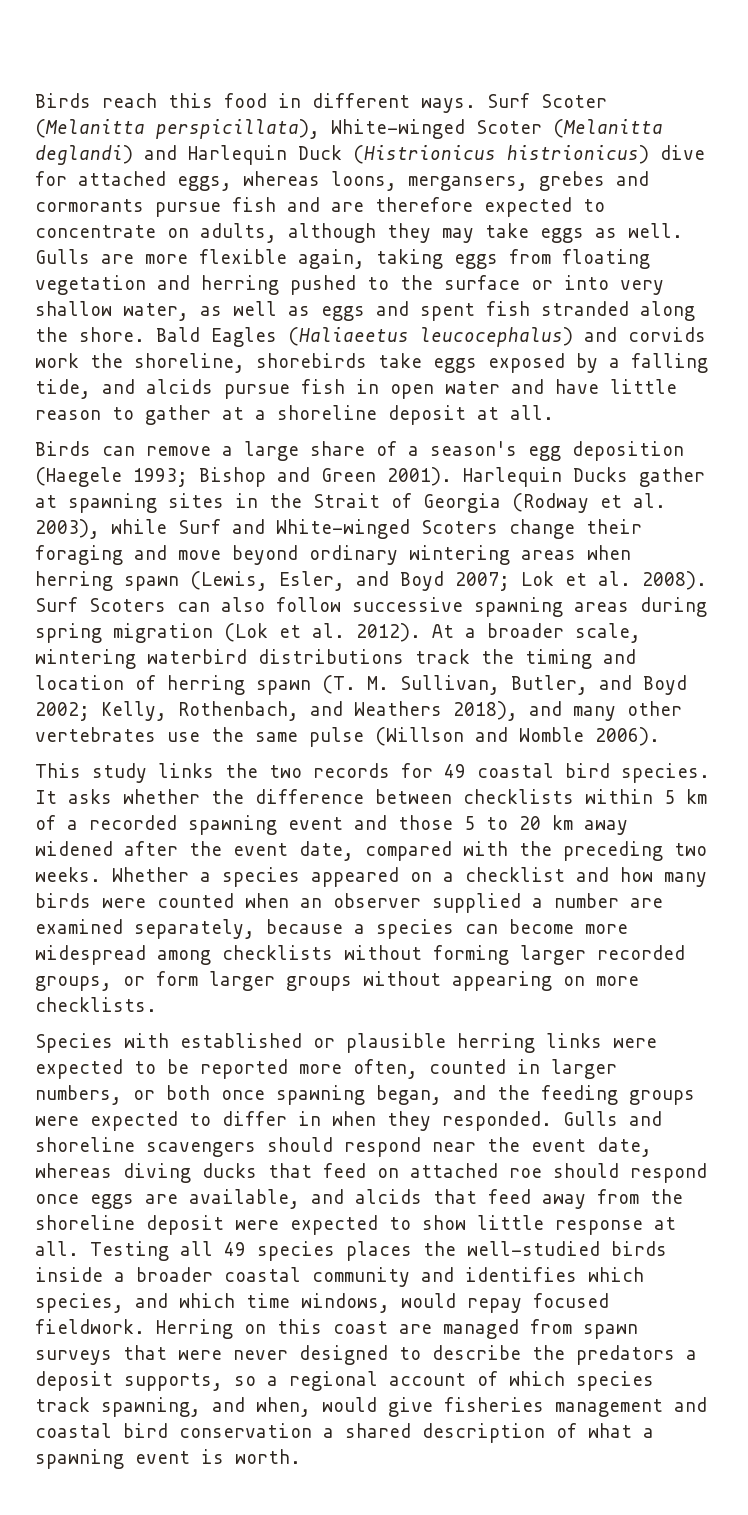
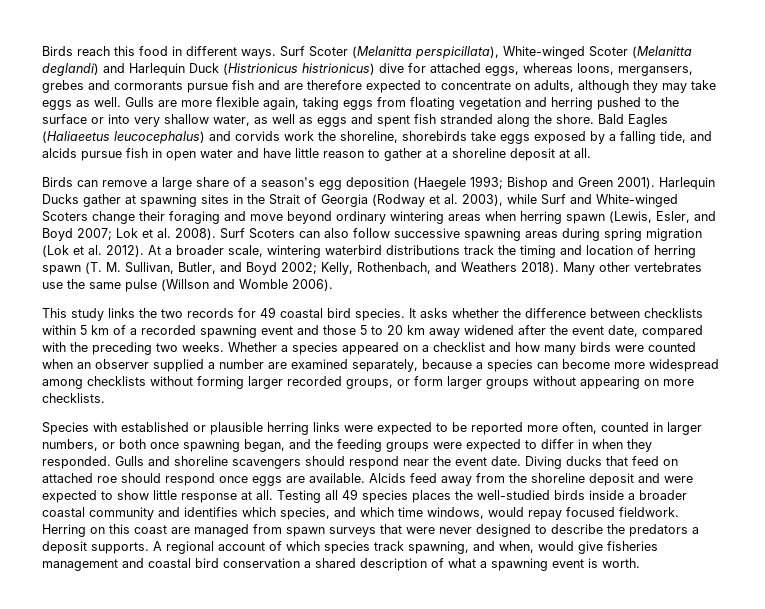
- At a broader scale, wintering waterbird distributions track the timing and location of herring spawn (T. M. Sullivan, Butler, and Boyd 2002; Kelly, Rothenbach, and Weathers 2018), and many other vertebrates use the same pulse (Willson and Womble 2006).
+ At a broader scale, wintering waterbird distributions track the timing and location of herring spawn (T. M. Sullivan, Butler, and Boyd 2002; Kelly, Rothenbach, and Weathers 2018). Many other vertebrates use the same pulse (Willson and Womble 2006).
- Gulls and shoreline scavengers should respond near the event date, whereas diving ducks that feed on attached roe should respond once eggs are available, and alcids that feed away from the shoreline deposit were expected to show little response at all.
+ Gulls and shoreline scavengers should respond near the event date. Diving ducks that feed on attached roe should respond once eggs are available. Alcids feed away from the shoreline deposit and were expected to show little response at all.
- Herring on this coast are managed from spawn surveys that were never designed to describe the predators a deposit supports, so a regional account of which species track spawning, and when, would give fisheries management and coastal bird conservation a shared description of what a spawning event is worth.
+ Herring on this coast are managed from spawn surveys that were never designed to describe the predators a deposit supports. A regional account of which species track spawning, and when, would give fisheries management and coastal bird conservation a shared description of what a spawning event is worth.

